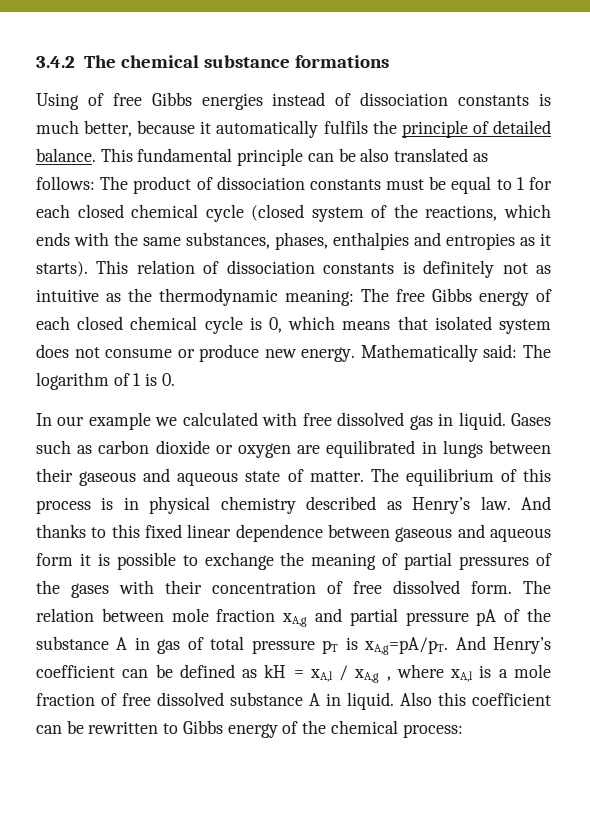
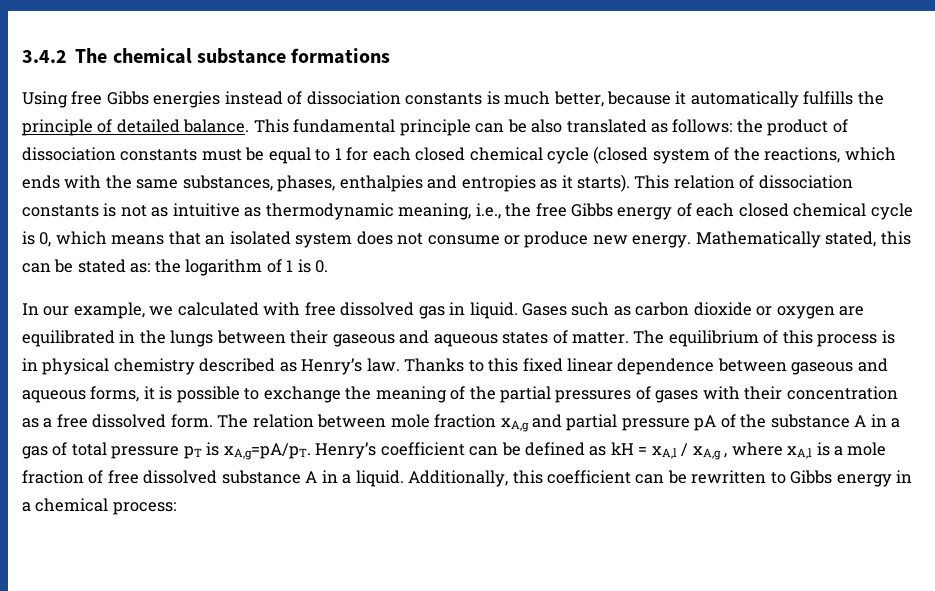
- Using of free Gibbs energies instead of dissociation constants is much better, because it automatically fulfils the principle of detailed balance.
+ Using free Gibbs energies instead of dissociation constants is much better, because it automatically fulfills the principle of detailed balance.
- This fundamental principle can be also translated as follows: The product of dissociation constants must be equal to 1 for each closed chemical cycle (closed system of the reactions, which ends with the same substances, phases, enthalpies and entropies as it starts).
+ This fundamental principle can be also translated as follows: the product of dissociation constants must be equal to 1 for each closed chemical cycle (closed system of the reactions, which ends with the same substances, phases, enthalpies and entropies as it starts).
- This relation of dissociation constants is definitely not as intuitive as the thermodynamic meaning: The free Gibbs energy of each closed chemical cycle is 0, which means that isolated system does not consume or produce new energy.
+ This relation of dissociation constants is not as intuitive as thermodynamic meaning, i.e., the free Gibbs energy of each closed chemical cycle is 0, which means that an isolated system does not consume or produce new energy.
- Mathematically said: The logarithm of 1 is 0.
+ Mathematically stated, this can be stated as: the logarithm of 1 is 0.
- In our example we calculated with free dissolved gas in liquid.
+ In our example, we calculated with free dissolved gas in liquid.
- Gases such as carbon dioxide or oxygen are equilibrated in lungs between their gaseous and aqueous state of matter.
+ Gases such as carbon dioxide or oxygen are equilibrated in the lungs between their gaseous and aqueous states of matter.
- And thanks to this fixed linear dependence between gaseous and aqueous form it is possible to exchange the meaning of partial pressures of the gases with their concentration of free dissolved form.
+ Thanks to this fixed linear dependence between gaseous and aqueous forms, it is possible to exchange the meaning of the partial pressures of gases with their concentration as a free dissolved form.
- The relation between mole fraction xA,g and partial pressure pA of the substance A in gas of total pressure pT is xA,g=pA/pT.
+ The relation between mole fraction xA,g and partial pressure pA of the substance A in a gas of total pressure pT is xA,g=pA/pT.
- And Henry’s coefficient can be defined as kH = xA,l / xA,g , where xA,l is a mole fraction of free dissolved substance A in liquid. Also this coefficient can be rewritten to Gibbs energy of the chemical process:
+ Henry’s coefficient can be defined as kH = xA,l / xA,g , where xA,l is a mole fraction of free dissolved substance A in a liquid. Additionally, this coefficient can be rewritten to Gibbs energy in a chemical process:

